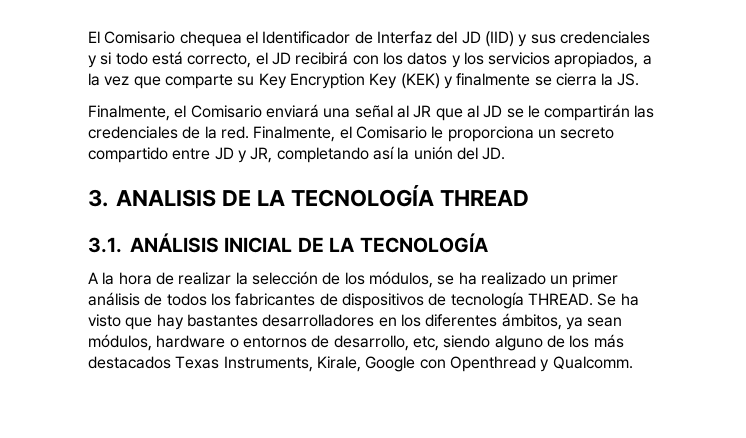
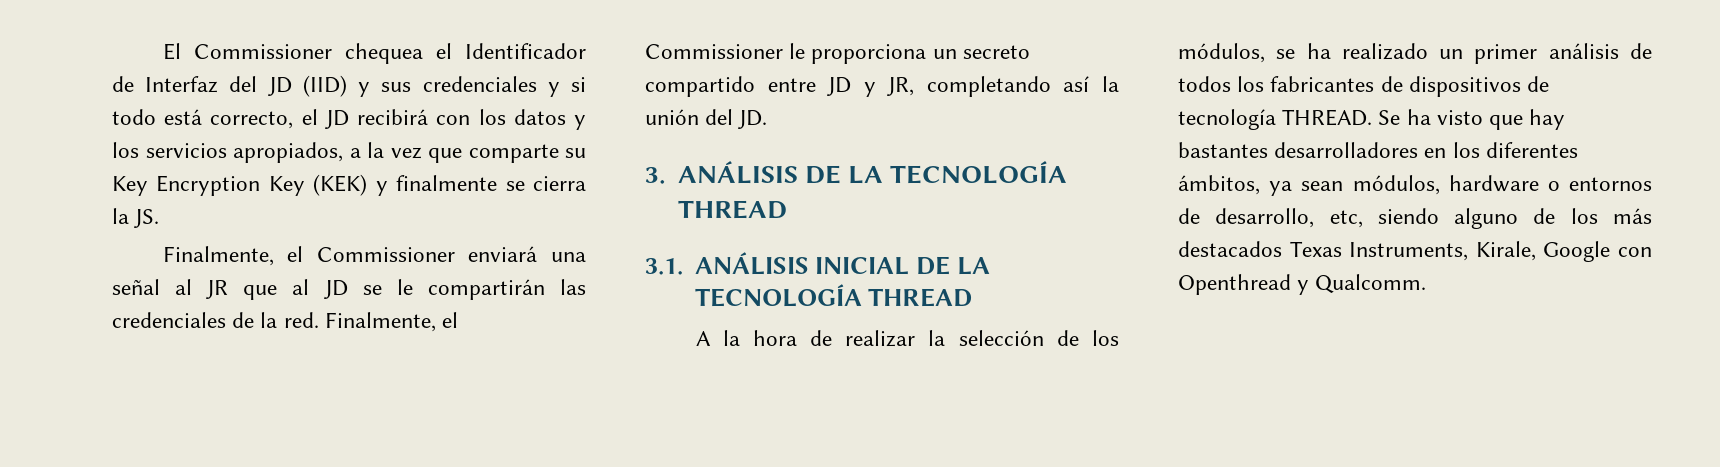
- El Comisario chequea el Identificador de Interfaz del JD (IID) y sus credenciales y si todo está correcto, el JD recibirá con los datos y los servicios apropiados, a la vez que comparte su Key Encryption Key (KEK) y finalmente se cierra la JS.
+ El Commissioner chequea el Identificador de Interfaz del JD (IID) y sus credenciales y si todo está correcto, el JD recibirá con los datos y los servicios apropiados, a la vez que comparte su Key Encryption Key (KEK) y finalmente se cierra la JS.
- Finalmente, el Comisario enviará una señal al JR que al JD se le compartirán las credenciales de la red.
+ Finalmente, el Commissioner enviará una señal al JR que al JD se le compartirán las credenciales de la red.
- Finalmente, el Comisario le proporciona un secreto compartido entre JD y JR, completando así la unión del JD.
+ Finalmente, el Commissioner le proporciona un secreto compartido entre JD y JR, completando así la unión del JD.
- 3. ANALISIS DE LA TECNOLOGÍA THREAD
+ 3. ANÁLISIS DE LA TECNOLOGÍA THREAD
- 3.1. ANÁLISIS INICIAL DE LA TECNOLOGÍA
+ 3.1. ANÁLISIS INICIAL DE LA TECNOLOGÍA THREAD

